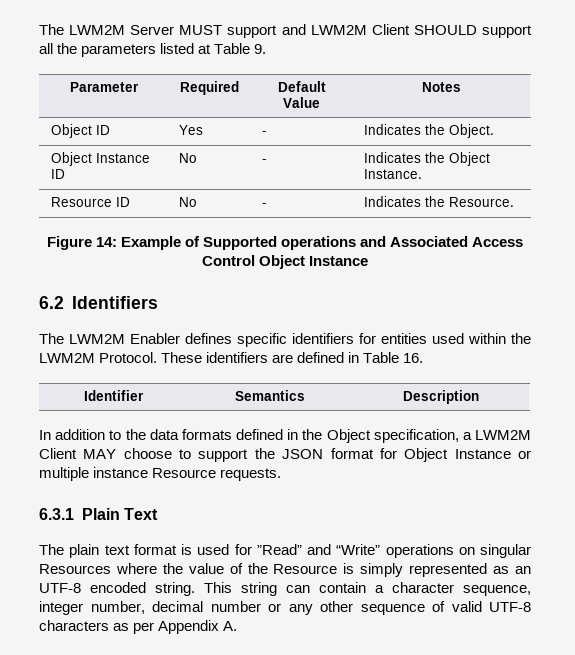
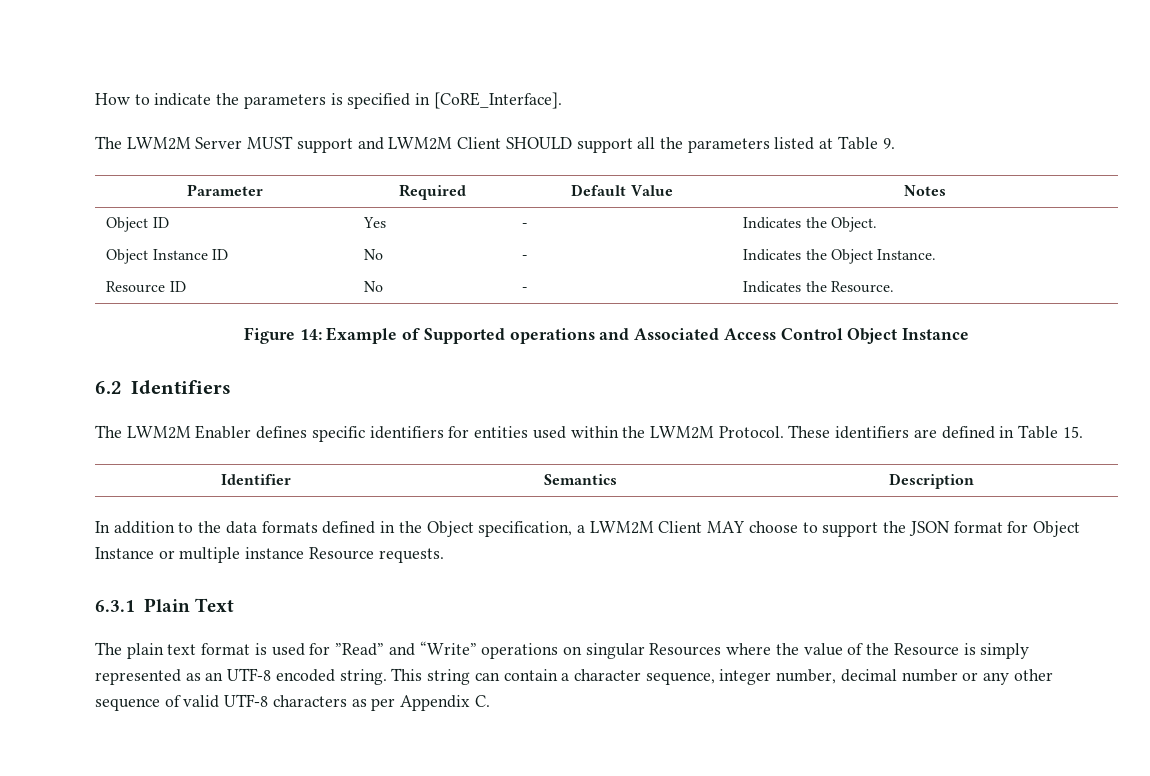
+ How to indicate the parameters is specified in [CoRE_Interface].
- These identifiers are defined in Table 16.
+ These identifiers are defined in Table 15.
- This string can contain a character sequence, integer number, decimal number or any other sequence of valid UTF-8 characters as per Appendix A.
+ This string can contain a character sequence, integer number, decimal number or any other sequence of valid UTF-8 characters as per Appendix C.

